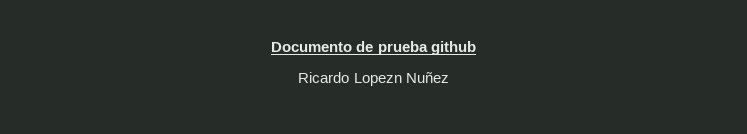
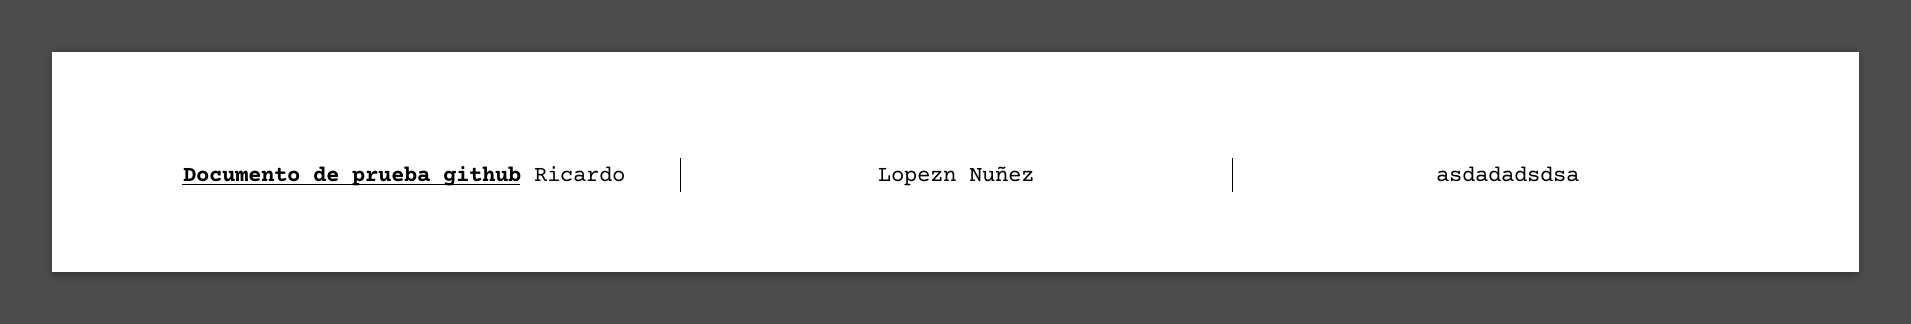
- Documento de prueba github
- Ricardo Lopezn Nuñez
+ Documento de prueba github Ricardo Lopezn Nuñez
+ asdadadsdsa

